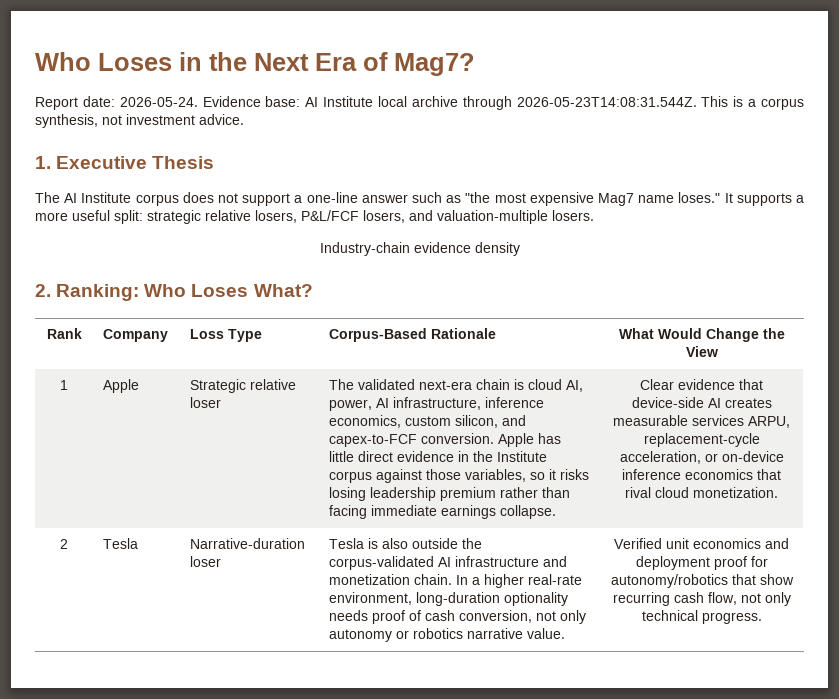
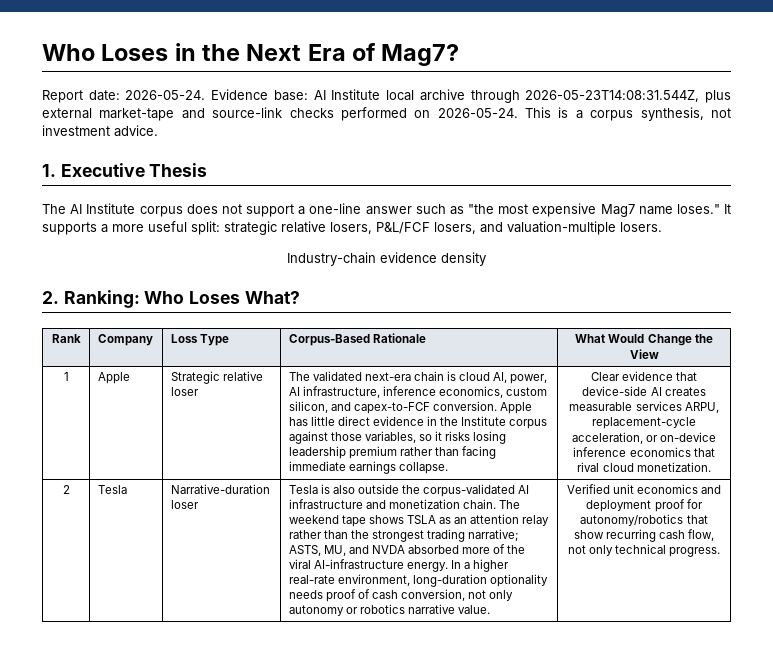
- Evidence base: AI Institute local archive through 2026-05-23T14:08:31.544Z. This is a corpus synthesis, not investment advice.
+ Evidence base: AI Institute local archive through 2026-05-23T14:08:31.544Z, plus external market-tape and source-link checks performed on 2026-05-24. This is a corpus synthesis, not investment advice.
+ The weekend tape shows TSLA as an attention relay rather than the strongest trading narrative; ASTS, MU, and NVDA absorbed more of the viral AI-infrastructure energy.

